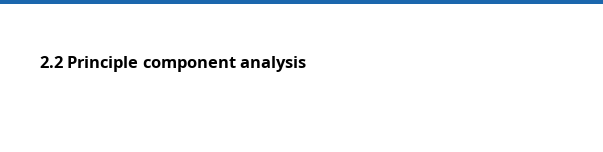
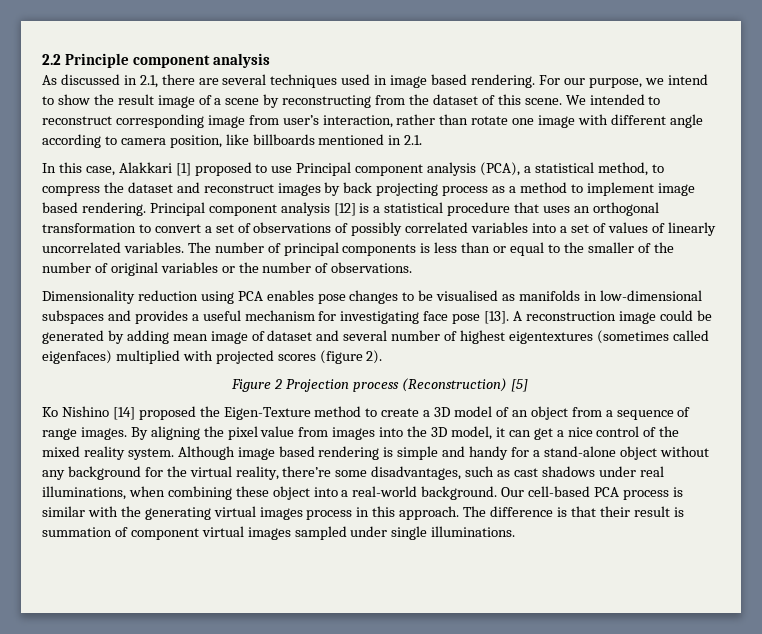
+ As discussed in 2.1, there are several techniques used in image based rendering. For our purpose, we intend to show the result image of a scene by reconstructing from the dataset of this scene. We intended to reconstruct corresponding image from user’s interaction, rather than rotate one image with different angle according to camera position, like billboards mentioned in 2.1.
+ In this case, Alakkari [1] proposed to use Principal component analysis (PCA), a statistical method, to compress the dataset and reconstruct images by back projecting process as a method to implement image based rendering. Principal component analysis [12] is a statistical procedure that uses an orthogonal transformation to convert a set of observations of possibly correlated variables into a set of values of linearly uncorrelated variables. The number of principal components is less than or equal to the smaller of the number of original variables or the number of observations.
+ Dimensionality reduction using PCA enables pose changes to be visualised as manifolds in low-dimensional subspaces and provides a useful mechanism for investigating face pose [13]. A reconstruction image could be generated by adding mean image of dataset and several number of highest eigentextures (sometimes called eigenfaces) multiplied with projected scores (figure 2).
+ Figure 2 Projection process (Reconstruction) [5]
+ Ko Nishino [14] proposed the Eigen-Texture method to create a 3D model of an object from a sequence of range images. By aligning the pixel value from images into the 3D model, it can get a nice control of the mixed reality system. Although image based rendering is simple and handy for a stand-alone object without any background for the virtual reality, there’re some disadvantages, such as cast shadows under real illuminations, when combining these object into a real-world background. Our cell-based PCA process is similar with the generating virtual images process in this approach. The difference is that their result is summation of component virtual images sampled under single illuminations.

